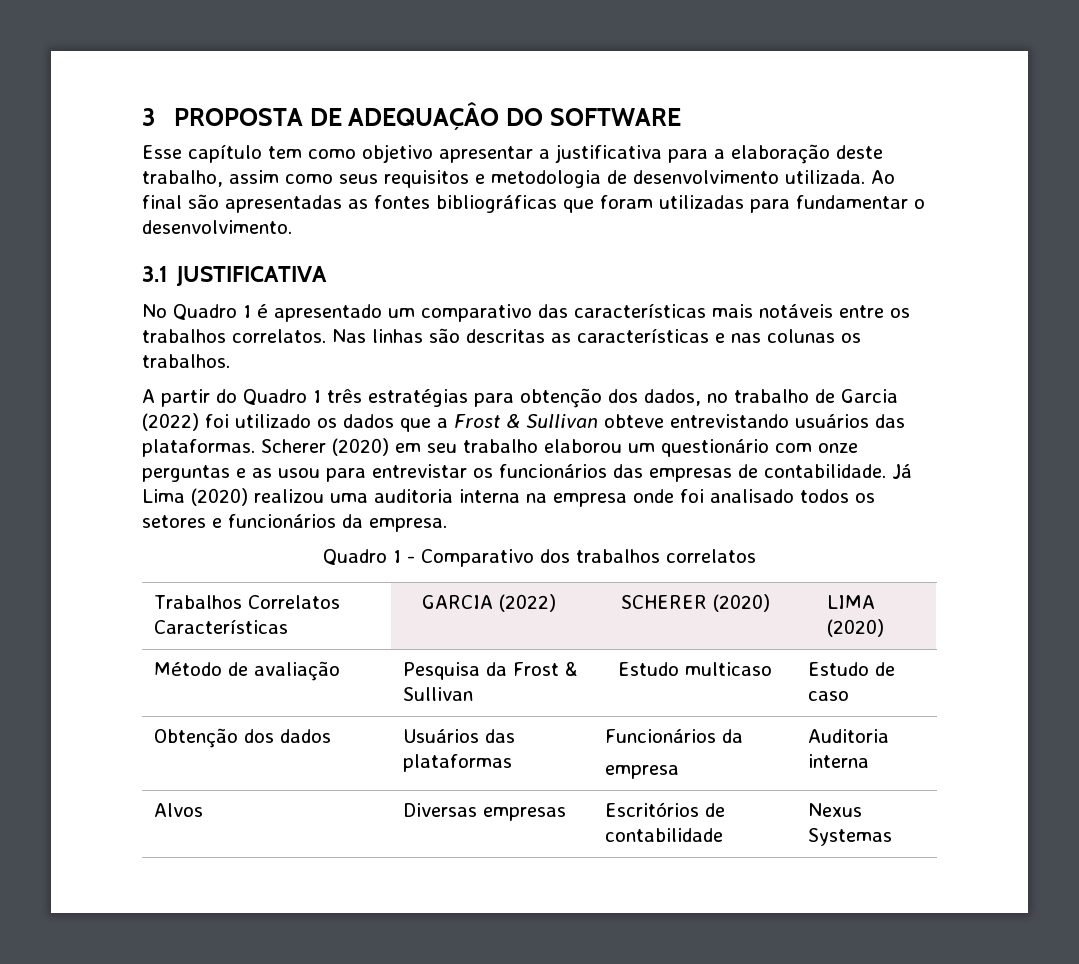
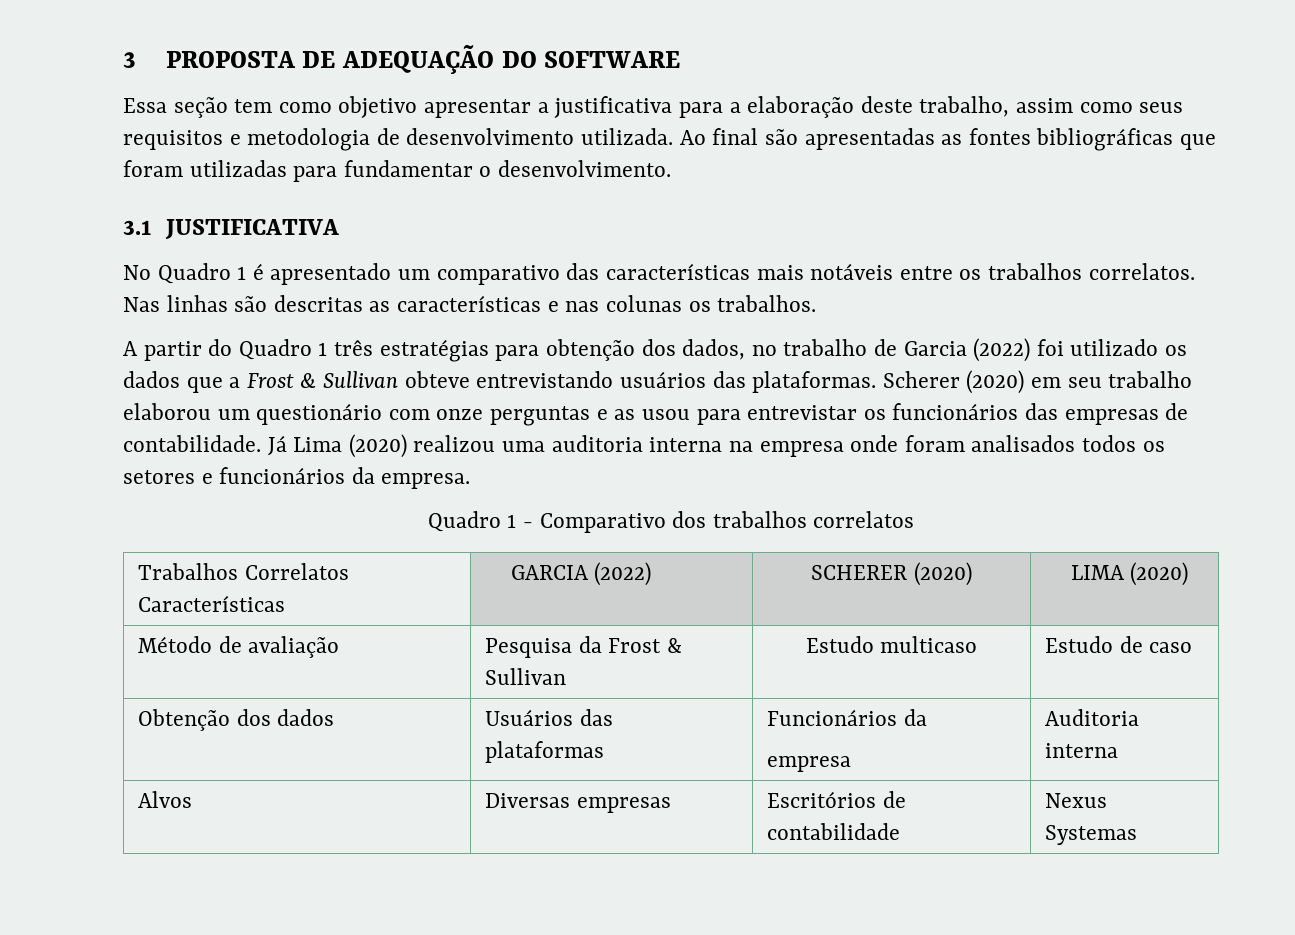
- 3 PROPOSTA DE ADEQUAÇÂO DO SOFTWARE
+ 3 PROPOSTA DE ADEQUAÇÃO DO SOFTWARE
- Esse capítulo tem como objetivo apresentar a justificativa para a elaboração deste trabalho, assim como seus requisitos e metodologia de desenvolvimento utilizada.
+ Essa seção tem como objetivo apresentar a justificativa para a elaboração deste trabalho, assim como seus requisitos e metodologia de desenvolvimento utilizada.
- Já Lima (2020) realizou uma auditoria interna na empresa onde foi analisado todos os setores e funcionários da empresa.
+ Já Lima (2020) realizou uma auditoria interna na empresa onde foram analisados todos os setores e funcionários da empresa.

